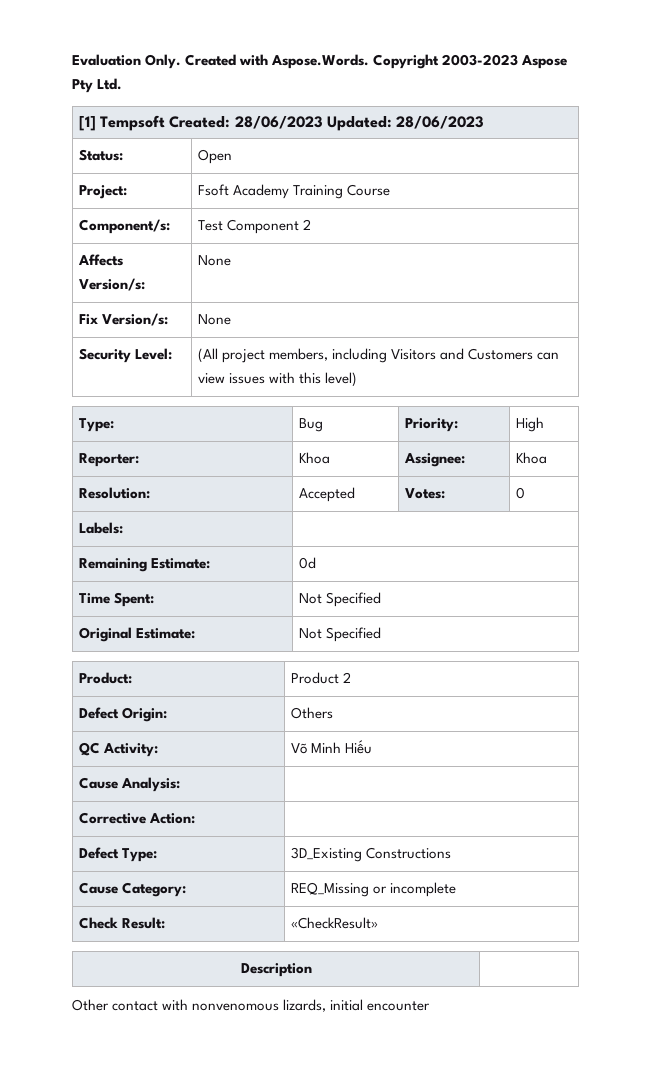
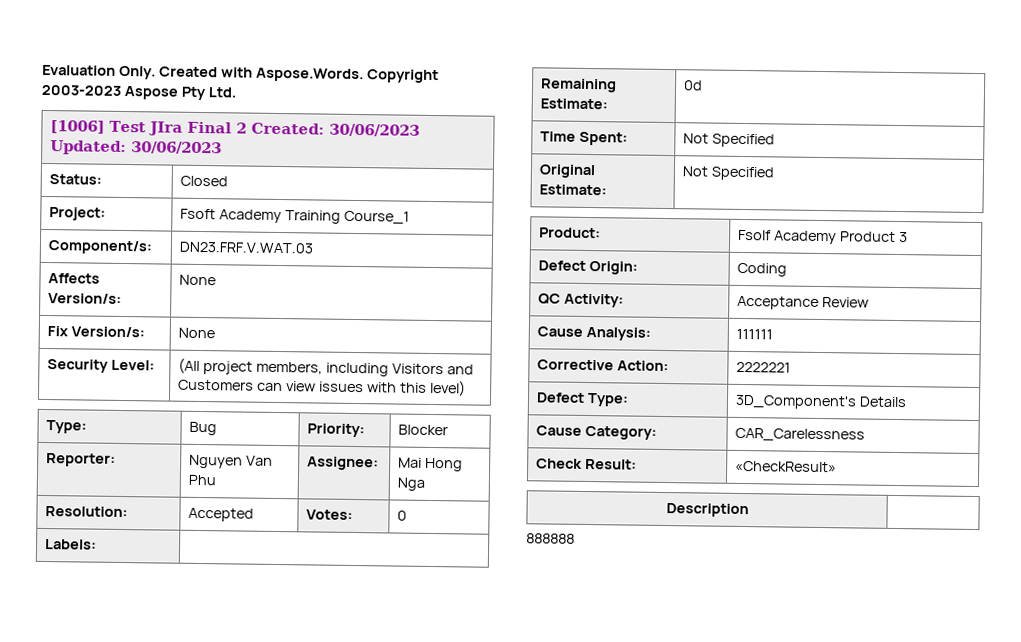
- [1] Tempsoft Created: 28/06/2023 Updated: 28/06/2023
+ [1006] Test JIra Final 2 Created: 30/06/2023 Updated: 30/06/2023
- Status: | Open
+ Status: | Closed
- Project: | Fsoft Academy Training Course
+ Project: | Fsoft Academy Training Course_1
- Component/s: | Test Component 2
+ Component/s: | DN23.FRF.V.WAT.03
- Type: | Bug | Priority: | High
+ Type: | Bug | Priority: | Blocker
- Reporter: | Khoa | Assignee: | Khoa
+ Reporter: | Nguyen Van Phu | Assignee: | Mai Hong Nga
- Product: | Product 2
+ Product: | Fsolf Academy Product 3
- Defect Origin: | Others
+ Defect Origin: | Coding
- QC Activity: | Võ Minh Hiếu
+ QC Activity: | Acceptance Review
- Cause Analysis: |
+ Cause Analysis: | 111111
- Corrective Action: |
+ Corrective Action: | 2222221
- Defect Type: | 3D_Existing Constructions
+ Defect Type: | 3D_Component's Details
- Cause Category: | REQ_Missing or incomplete
+ Cause Category: | CAR_Carelessness
- Other contact with nonvenomous lizards, initial encounter
+ 888888

